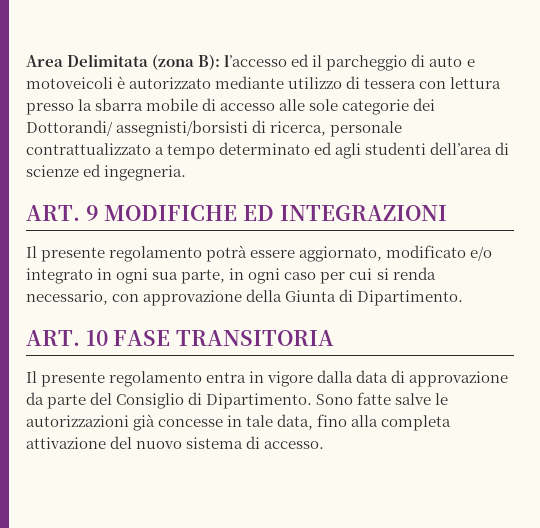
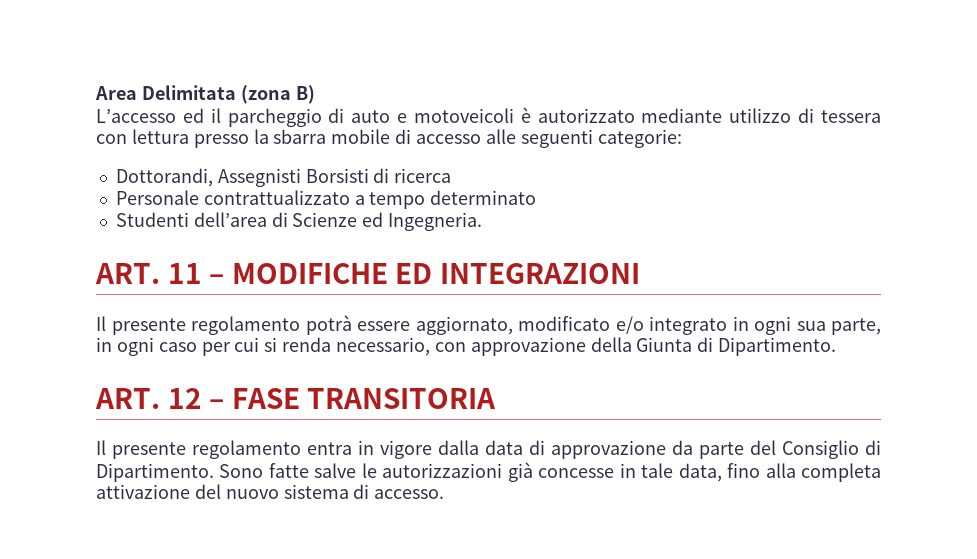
- Area Delimitata (zona B): l’accesso ed il parcheggio di auto e motoveicoli è autorizzato mediante utilizzo di tessera con lettura presso la sbarra mobile di accesso alle sole categorie dei Dottorandi/ assegnisti/borsisti di ricerca, personale contrattualizzato a tempo determinato ed agli studenti dell’area di scienze ed ingegneria.
- ART. 9 MODIFICHE ED INTEGRAZIONI
+ Area Delimitata (zona B)
+ L’accesso ed il parcheggio di auto e motoveicoli è autorizzato mediante utilizzo di tessera con lettura presso la sbarra mobile di accesso alle seguenti categorie:
+ Dottorandi, Assegnisti Borsisti di ricerca
+ Personale contrattualizzato a tempo determinato
+ Studenti dell’area di Scienze ed Ingegneria.
+ ART. 11 – MODIFICHE ED INTEGRAZIONI
- ART. 10 FASE TRANSITORIA
+ ART. 12 – FASE TRANSITORIA

